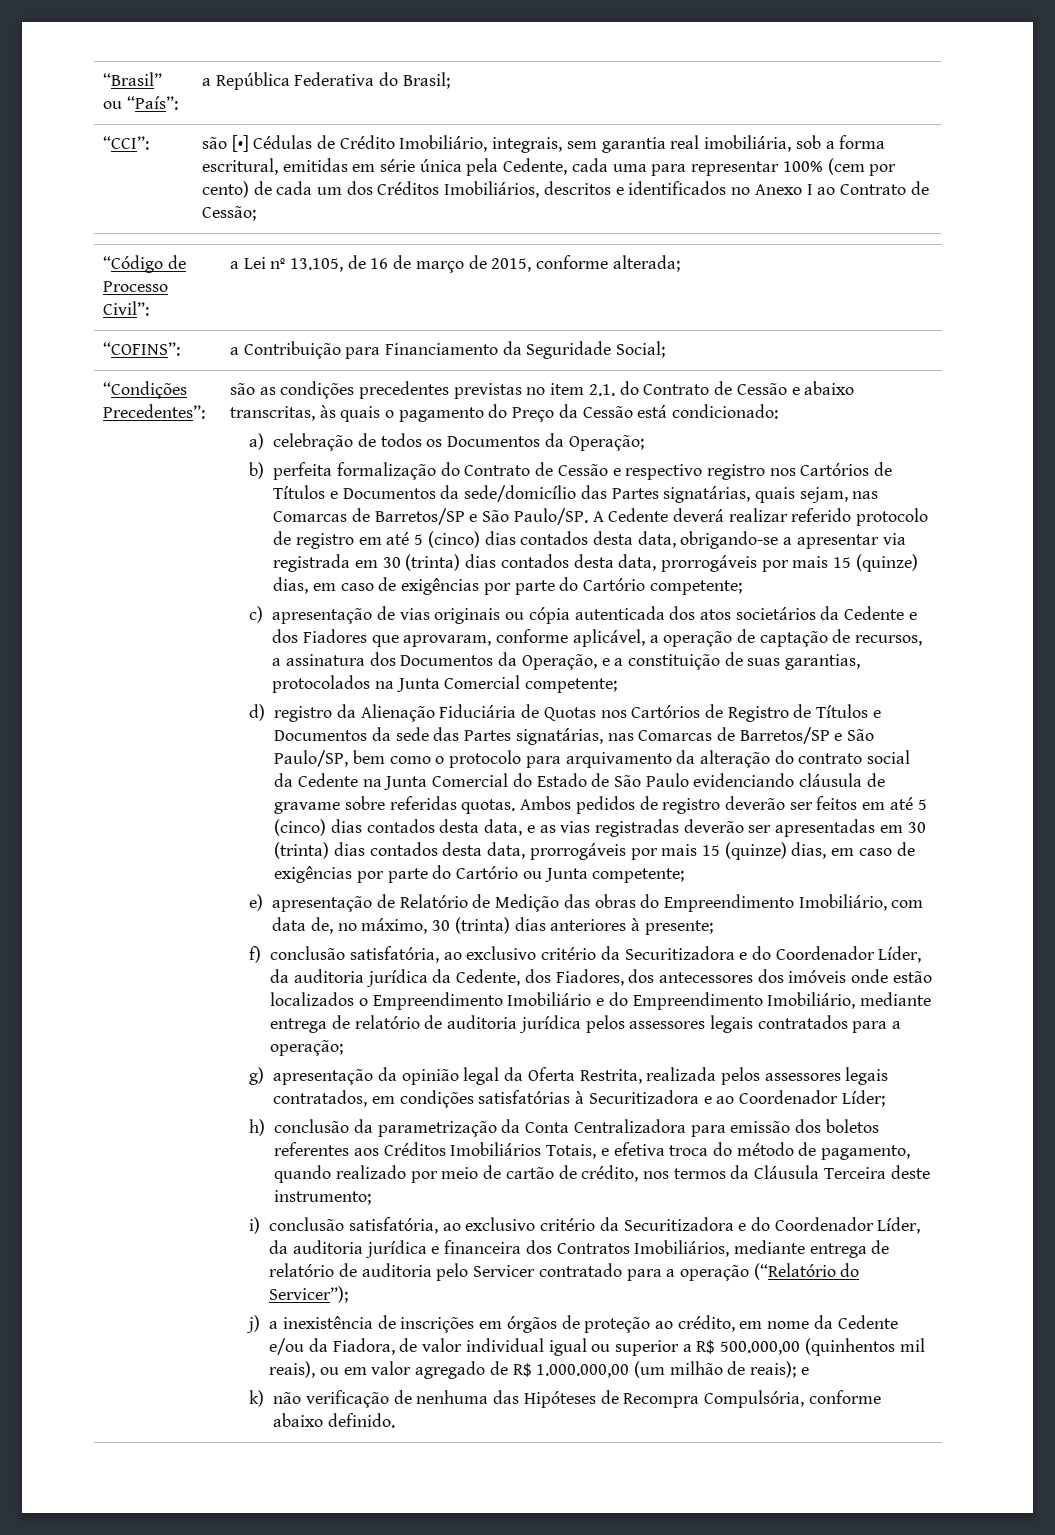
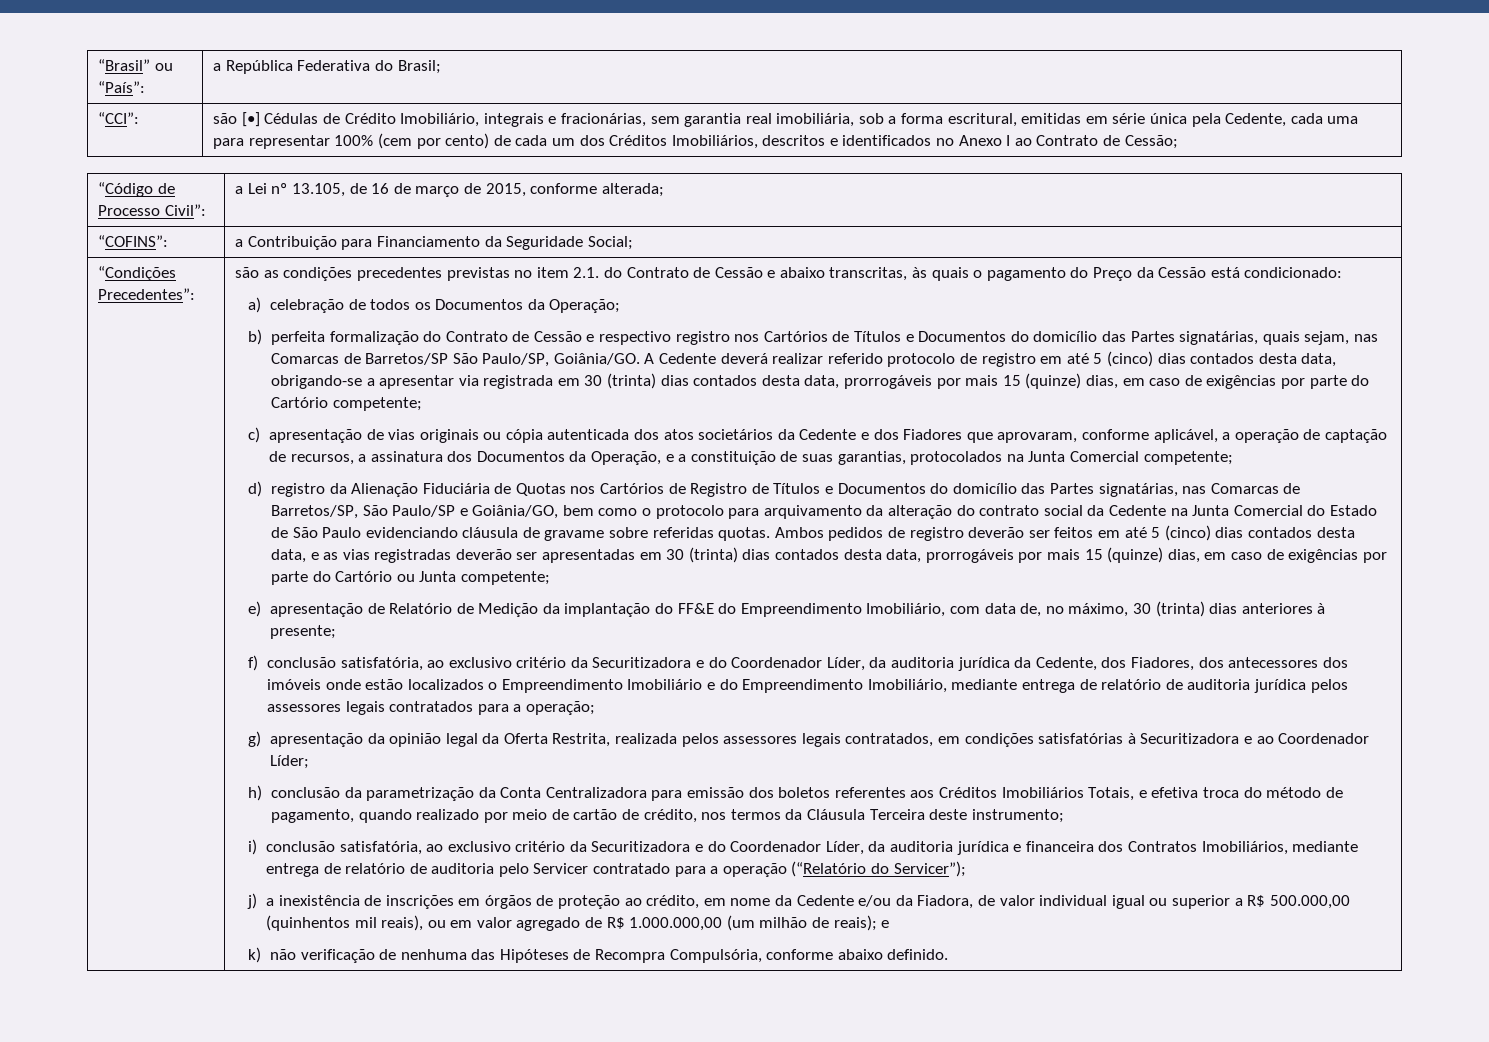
- são [•] Cédulas de Crédito Imobiliário, integrais, sem garantia real imobiliária, sob a forma escritural, emitidas em série única pela Cedente, cada uma para representar 100% (cem por cento) de cada um dos Créditos Imobiliários, descritos e identificados no Anexo I ao Contrato de Cessão;
+ são [•] Cédulas de Crédito Imobiliário, integrais e fracionárias, sem garantia real imobiliária, sob a forma escritural, emitidas em série única pela Cedente, cada uma para representar 100% (cem por cento) de cada um dos Créditos Imobiliários, descritos e identificados no Anexo I ao Contrato de Cessão;
- b) perfeita formalização do Contrato de Cessão e respectivo registro nos Cartórios de Títulos e Documentos da sede/domicílio das Partes signatárias, quais sejam, nas Comarcas de Barretos/SP e São Paulo/SP.
+ b) perfeita formalização do Contrato de Cessão e respectivo registro nos Cartórios de Títulos e Documentos do domicílio das Partes signatárias, quais sejam, nas Comarcas de Barretos/SP São Paulo/SP, Goiânia/GO.
- d) registro da Alienação Fiduciária de Quotas nos Cartórios de Registro de Títulos e Documentos da sede das Partes signatárias, nas Comarcas de Barretos/SP e São Paulo/SP, bem como o protocolo para arquivamento da alteração do contrato social da Cedente na Junta Comercial do Estado de São Paulo evidenciando cláusula de gravame sobre referidas quotas.
+ d) registro da Alienação Fiduciária de Quotas nos Cartórios de Registro de Títulos e Documentos do domicílio das Partes signatárias, nas Comarcas de Barretos/SP, São Paulo/SP e Goiânia/GO, bem como o protocolo para arquivamento da alteração do contrato social da Cedente na Junta Comercial do Estado de São Paulo evidenciando cláusula de gravame sobre referidas quotas.
- e) apresentação de Relatório de Medição das obras do Empreendimento Imobiliário, com data de, no máximo, 30 (trinta) dias anteriores à presente;
+ e) apresentação de Relatório de Medição da implantação do FF&E do Empreendimento Imobiliário, com data de, no máximo, 30 (trinta) dias anteriores à presente;

